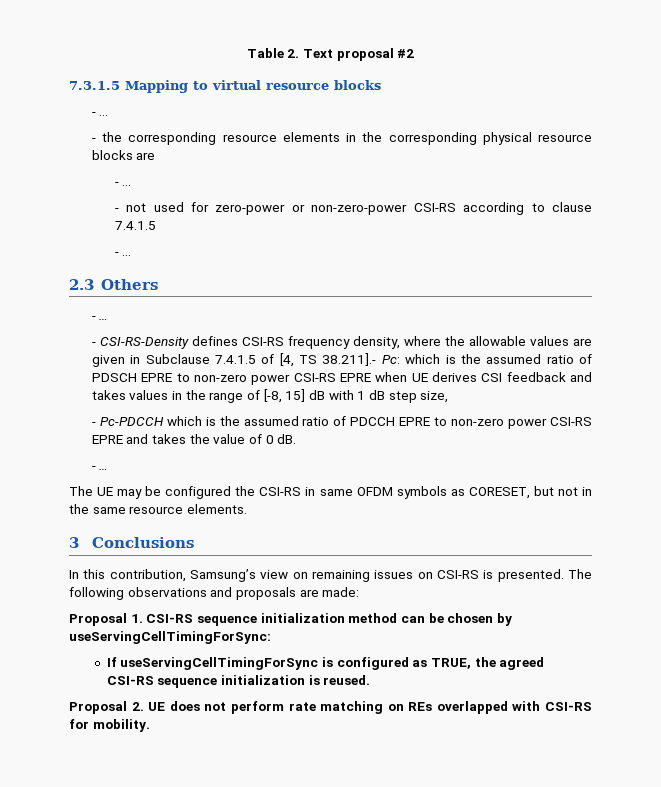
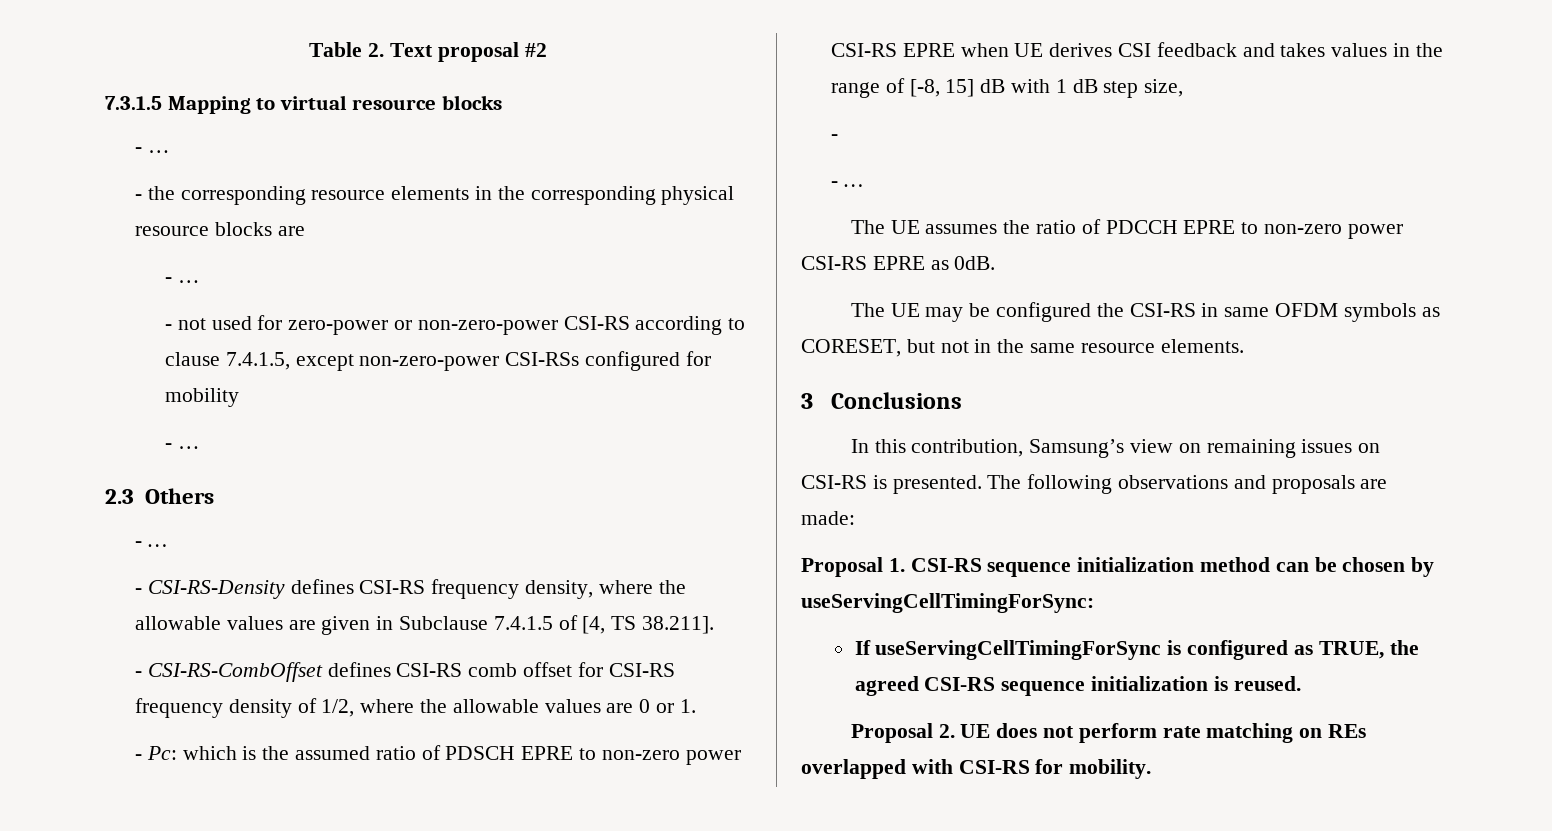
- - not used for zero-power or non-zero-power CSI-RS according to clause 7.4.1.5
+ - not used for zero-power or non-zero-power CSI-RS according to clause 7.4.1.5, except non-zero-power CSI-RSs configured for mobility
- - CSI-RS-Density defines CSI-RS frequency density, where the allowable values are given in Subclause 7.4.1.5 of [4, TS 38.211].- Pc: which is the assumed ratio of PDSCH EPRE to non-zero power CSI-RS EPRE when UE derives CSI feedback and takes values in the range of [-8, 15] dB with 1 dB step size,
- - Pc-PDCCH which is the assumed ratio of PDCCH EPRE to non-zero power CSI-RS EPRE and takes the value of 0 dB.
+ - CSI-RS-Density defines CSI-RS frequency density, where the allowable values are given in Subclause 7.4.1.5 of [4, TS 38.211].
+ - CSI-RS-CombOffset defines CSI-RS comb offset for CSI-RS frequency density of 1/2, where the allowable values are 0 or 1.
+ - Pc: which is the assumed ratio of PDSCH EPRE to non-zero power CSI-RS EPRE when UE derives CSI feedback and takes values in the range of [-8, 15] dB with 1 dB step size,
+ -
  - …
+ The UE assumes the ratio of PDCCH EPRE to non-zero power CSI-RS EPRE as 0dB.

